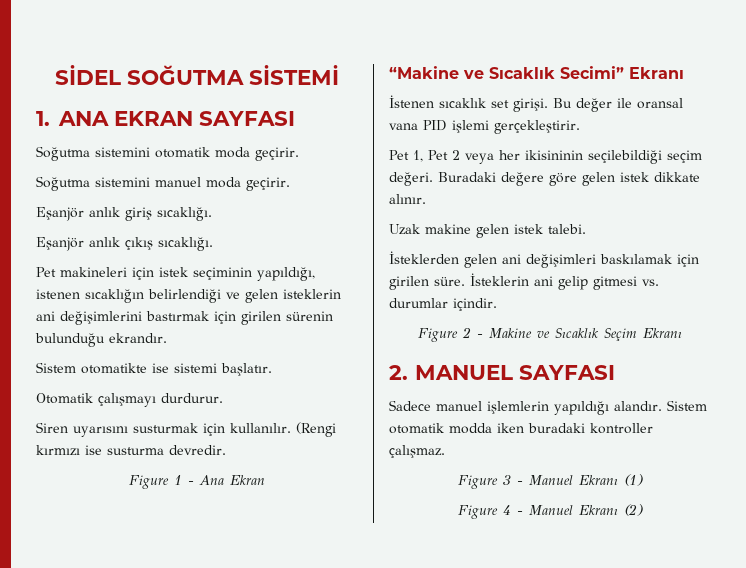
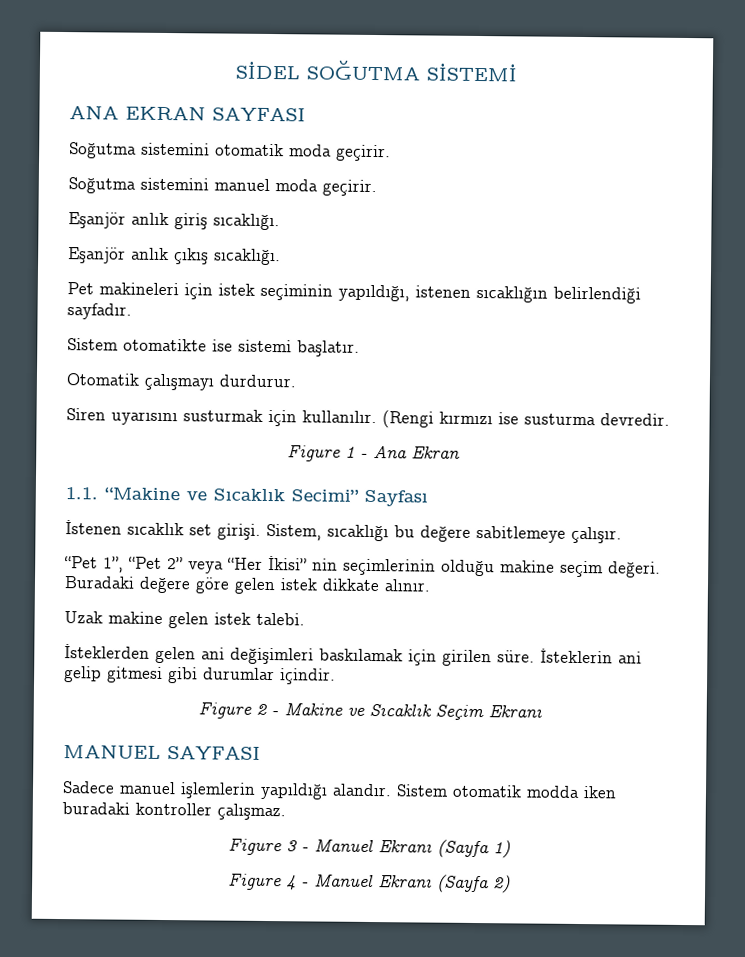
- 1. ANA EKRAN SAYFASI
+ ANA EKRAN SAYFASI
- Pet makineleri için istek seçiminin yapıldığı, istenen sıcaklığın belirlendiği ve gelen isteklerin ani değişimlerini bastırmak için girilen sürenin bulunduğu ekrandır.
+ Pet makineleri için istek seçiminin yapıldığı, istenen sıcaklığın belirlendiği sayfadır.
- “Makine ve Sıcaklık Secimi” Ekranı
+ 1.1. “Makine ve Sıcaklık Secimi” Sayfası
- Bu değer ile oransal vana PID işlemi gerçekleştirir.
- Pet 1, Pet 2 veya her ikisininin seçilebildiği seçim değeri.
+ Sistem, sıcaklığı bu değere sabitlemeye çalışır.
+ “Pet 1”, “Pet 2” veya “Her İkisi” nin seçimlerinin olduğu makine seçim değeri.
- İsteklerin ani gelip gitmesi vs. durumlar içindir.
+ İsteklerin ani gelip gitmesi gibi durumlar içindir.
- 2. MANUEL SAYFASI
+ MANUEL SAYFASI
- Figure 3 - Manuel Ekranı (1)
+ Figure 3 - Manuel Ekranı (Sayfa 1)
- Figure 4 - Manuel Ekranı (2)
+ Figure 4 - Manuel Ekranı (Sayfa 2)

